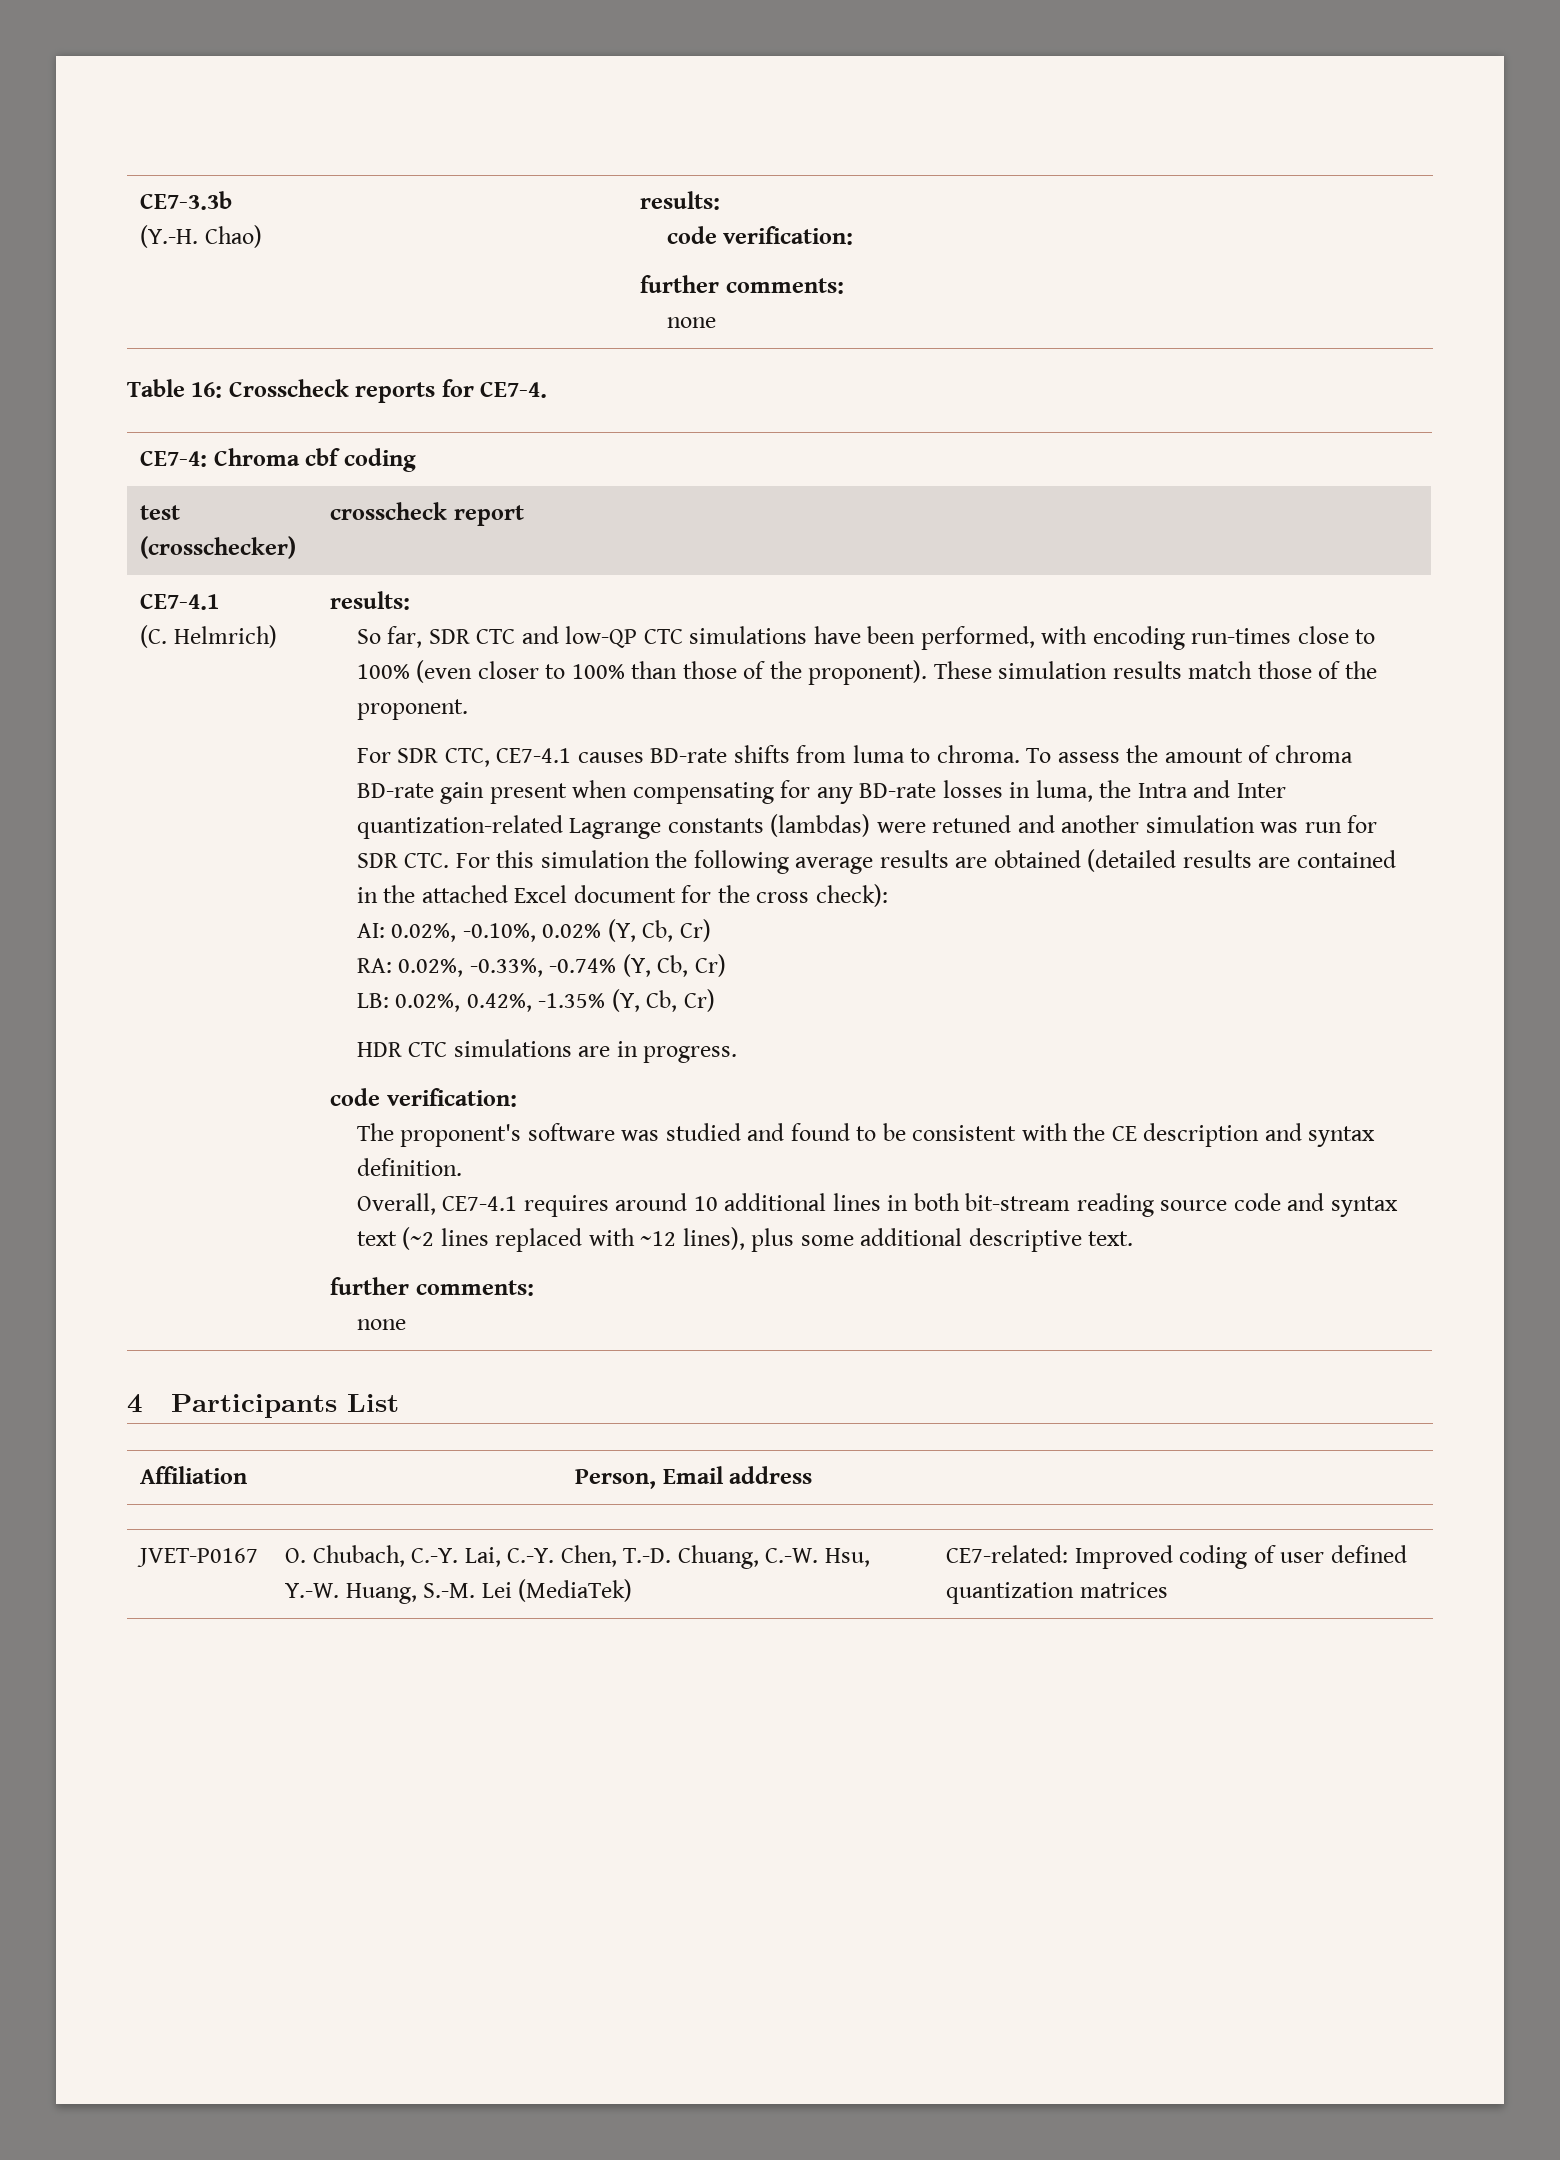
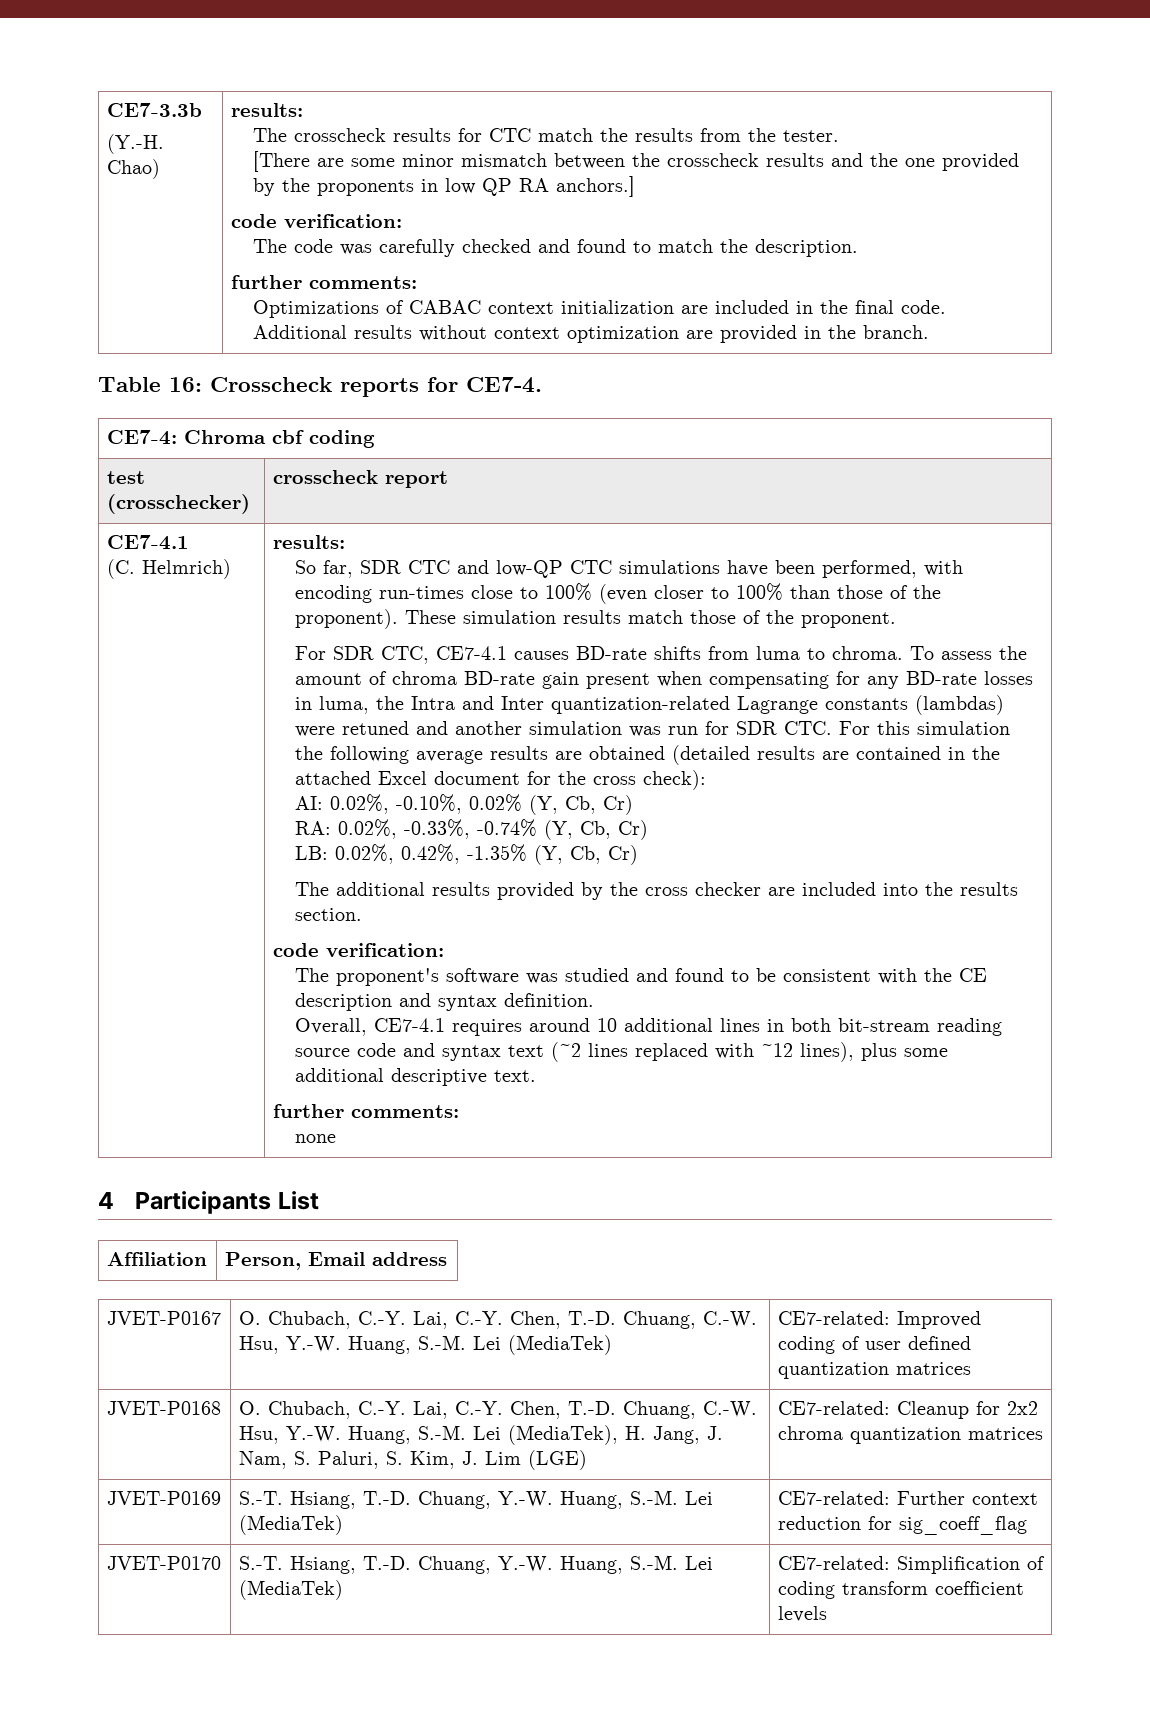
  (Y.-H. Chao) | results:
+ The crosscheck results for CTC match the results from the tester.
+ [There are some minor mismatch between the crosscheck results and the one provided by the proponents in low QP RA anchors.]
  code verification:
+ The code was carefully checked and found to match the description.
  further comments:
- none
+ Optimizations of CABAC context initialization are included in the final code. Additional results without context optimization are provided in the branch.
- HDR CTC simulations are in progress.
+ The additional results provided by the cross checker are included into the results section.
+ JVET-P0168 | O. Chubach, C.-Y. Lai, C.-Y. Chen, T.-D. Chuang, C.-W. Hsu, Y.-W. Huang, S.-M. Lei (MediaTek), H. Jang, J. Nam, S. Paluri, S. Kim, J. Lim (LGE) | CE7-related: Cleanup for 2x2 chroma quantization matrices
+ JVET-P0169 | S.-T. Hsiang, T.-D. Chuang, Y.-W. Huang, S.-M. Lei (MediaTek) | CE7-related: Further context reduction for sig_coeff_flag
+ JVET-P0170 | S.-T. Hsiang, T.-D. Chuang, Y.-W. Huang, S.-M. Lei (MediaTek) | CE7-related: Simplification of coding transform coefficient levels

